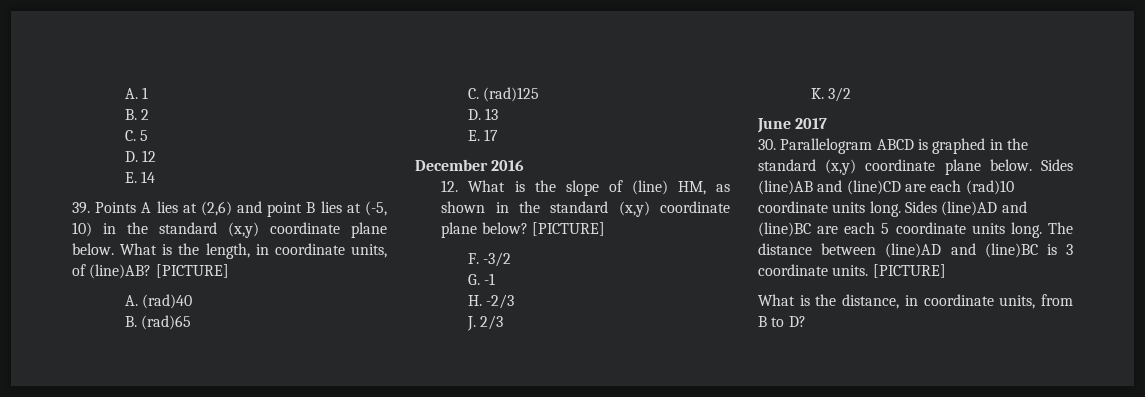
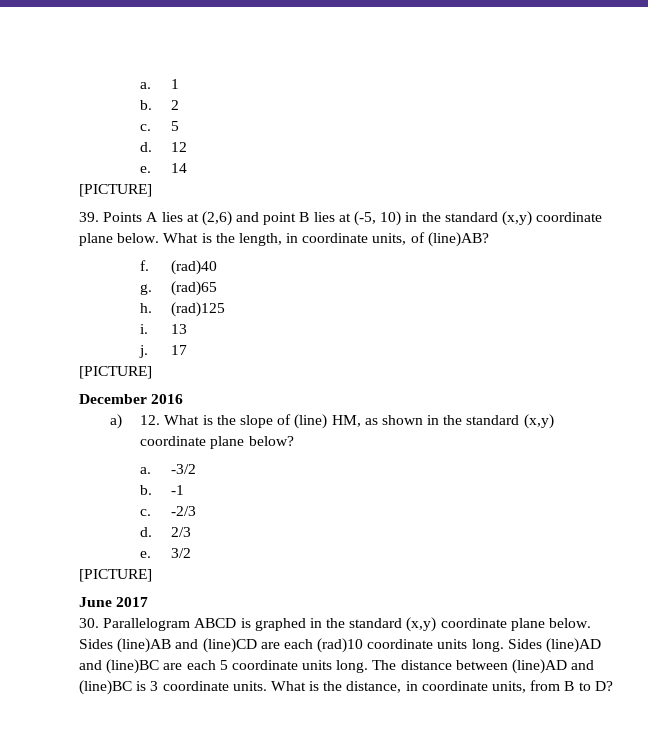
- A. 1
+ a. 1
- B. 2
+ b. 2
- C. 5
+ c. 5
- D. 12
+ d. 12
- E. 14
+ e. 14
+ [PICTURE]
- What is the length, in coordinate units, of (line)AB? [PICTURE]
- A. (rad)40
+ What is the length, in coordinate units, of (line)AB?
+ f. (rad)40
- B. (rad)65
+ g. (rad)65
- C. (rad)125
+ h. (rad)125
- D. 13
+ i. 13
- E. 17
+ j. 17
+ [PICTURE]
- 12. What is the slope of (line) HM, as shown in the standard (x,y) coordinate plane below? [PICTURE]
- F. -3/2
+ a) 12. What is the slope of (line) HM, as shown in the standard (x,y) coordinate plane below?
+ a. -3/2
- G. -1
+ b. -1
- H. -2/3
+ c. -2/3
- J. 2/3
+ d. 2/3
- K. 3/2
+ e. 3/2
+ [PICTURE]
- The distance between (line)AD and (line)BC is 3 coordinate units. [PICTURE]
- What is the distance, in coordinate units, from B to D?
+ The distance between (line)AD and (line)BC is 3 coordinate units. What is the distance, in coordinate units, from B to D?

